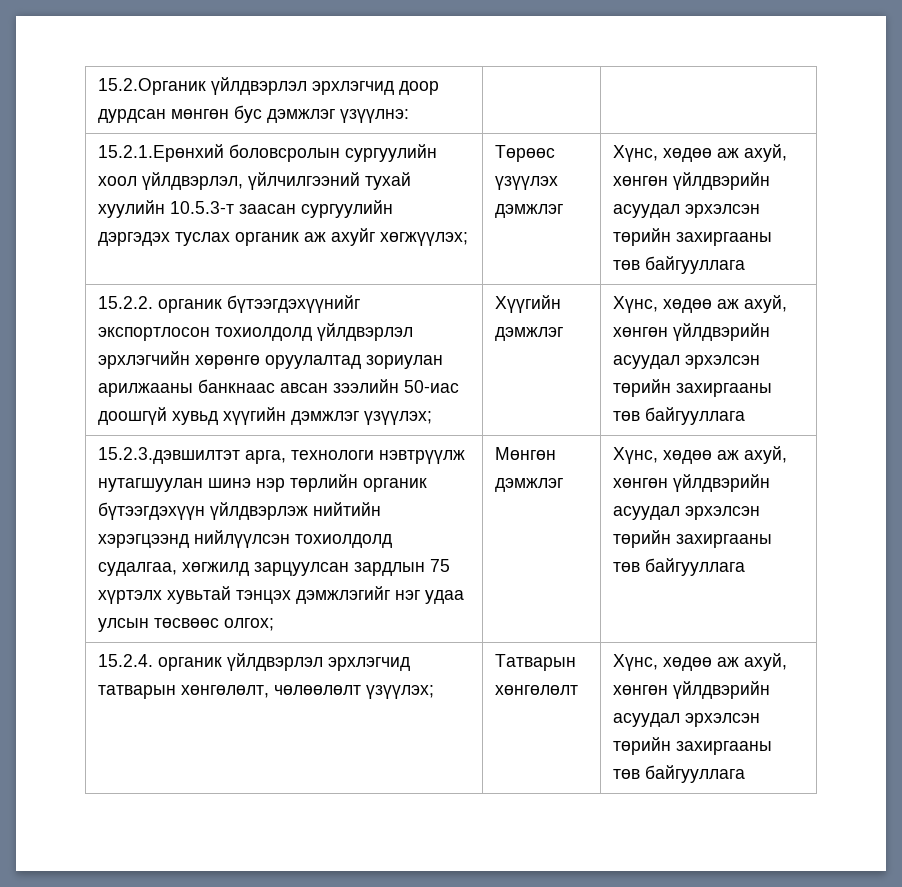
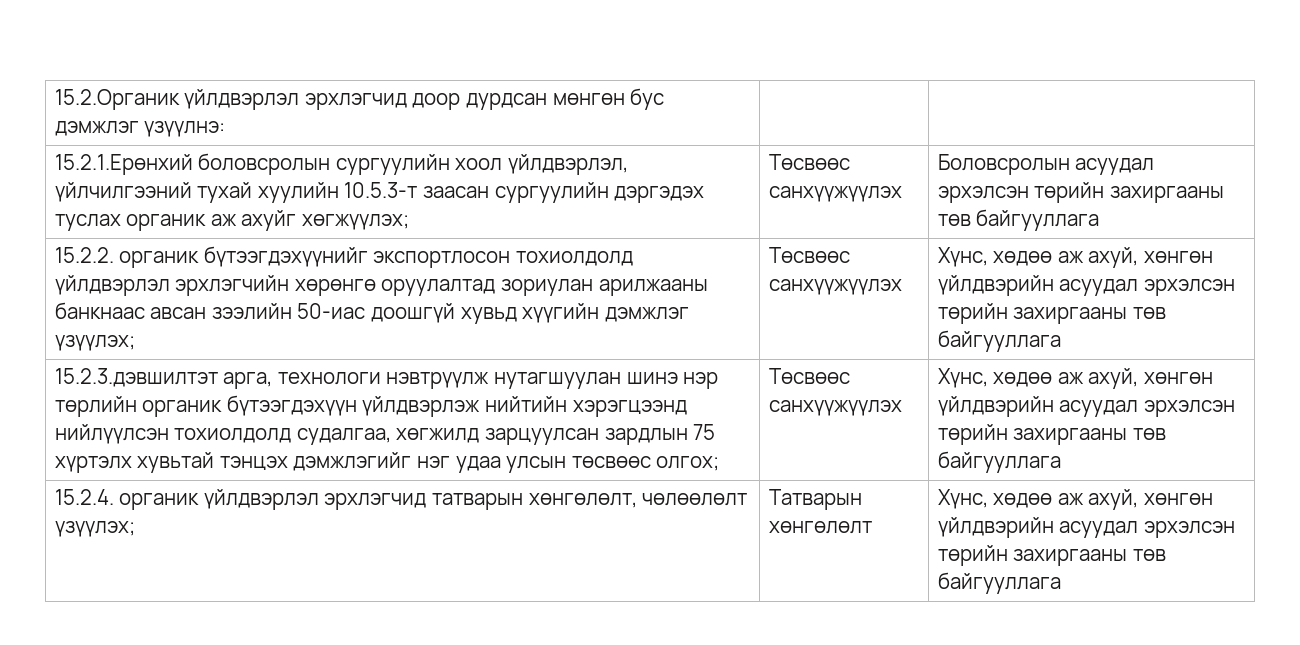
- 15.2.1.Ерөнхий боловсролын сургуулийн хоол үйлдвэрлэл, үйлчилгээний тухай хуулийн 10.5.3-т заасан сургуулийн дэргэдэх туслах органик аж ахуйг хөгжүүлэх; | Төрөөс үзүүлэх дэмжлэг | Хүнс, хөдөө аж ахуй, хөнгөн үйлдвэрийн асуудал эрхэлсэн төрийн захиргааны төв байгууллага
+ 15.2.1.Ерөнхий боловсролын сургуулийн хоол үйлдвэрлэл, үйлчилгээний тухай хуулийн 10.5.3-т заасан сургуулийн дэргэдэх туслах органик аж ахуйг хөгжүүлэх; | Төсвөөс санхүүжүүлэх | Боловсролын асуудал эрхэлсэн төрийн захиргааны төв байгууллага
- 15.2.2. органик бүтээгдэхүүнийг экспортлосон тохиолдолд үйлдвэрлэл эрхлэгчийн хөрөнгө оруулалтад зориулан арилжааны банкнаас авсан зээлийн 50-иас доошгүй хувьд хүүгийн дэмжлэг үзүүлэх; | Хүүгийн дэмжлэг | Хүнс, хөдөө аж ахуй, хөнгөн үйлдвэрийн асуудал эрхэлсэн төрийн захиргааны төв байгууллага
+ 15.2.2. органик бүтээгдэхүүнийг экспортлосон тохиолдолд үйлдвэрлэл эрхлэгчийн хөрөнгө оруулалтад зориулан арилжааны банкнаас авсан зээлийн 50-иас доошгүй хувьд хүүгийн дэмжлэг үзүүлэх; | Төсвөөс санхүүжүүлэх | Хүнс, хөдөө аж ахуй, хөнгөн үйлдвэрийн асуудал эрхэлсэн төрийн захиргааны төв байгууллага
- 15.2.3.дэвшилтэт арга, технологи нэвтрүүлж нутагшуулан шинэ нэр төрлийн органик бүтээгдэхүүн үйлдвэрлэж нийтийн хэрэгцээнд нийлүүлсэн тохиолдолд судалгаа, хөгжилд зарцуулсан зардлын 75 хүртэлх хувьтай тэнцэх дэмжлэгийг нэг удаа улсын төсвөөс олгох; | Мөнгөн дэмжлэг
+ 15.2.3.дэвшилтэт арга, технологи нэвтрүүлж нутагшуулан шинэ нэр төрлийн органик бүтээгдэхүүн үйлдвэрлэж нийтийн хэрэгцээнд нийлүүлсэн тохиолдолд судалгаа, хөгжилд зарцуулсан зардлын 75 хүртэлх хувьтай тэнцэх дэмжлэгийг нэг удаа улсын төсвөөс олгох; | Төсвөөс санхүүжүүлэх

